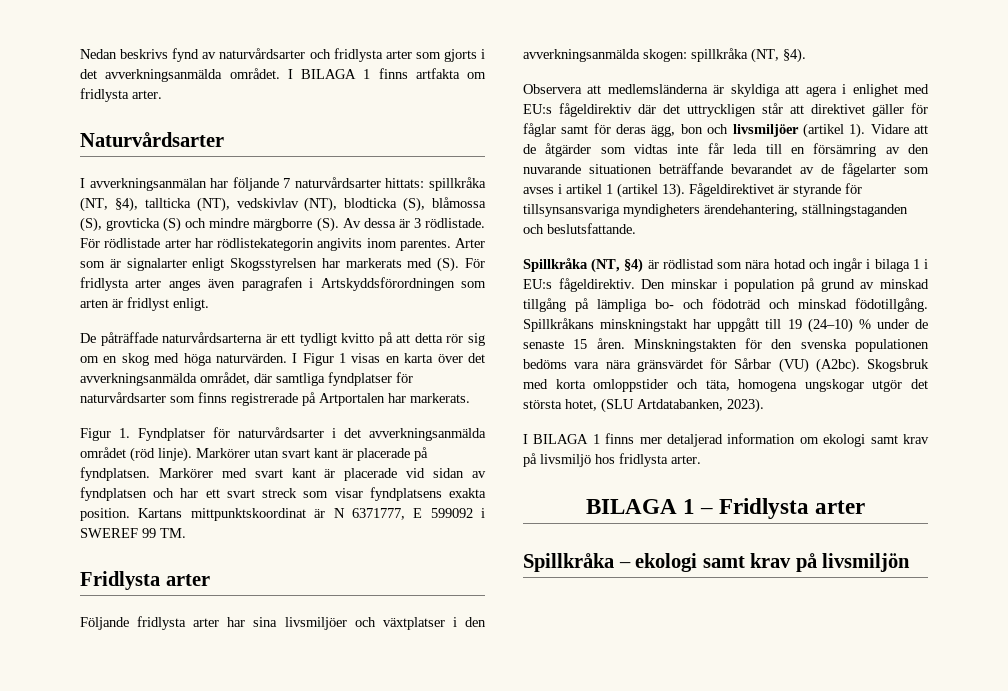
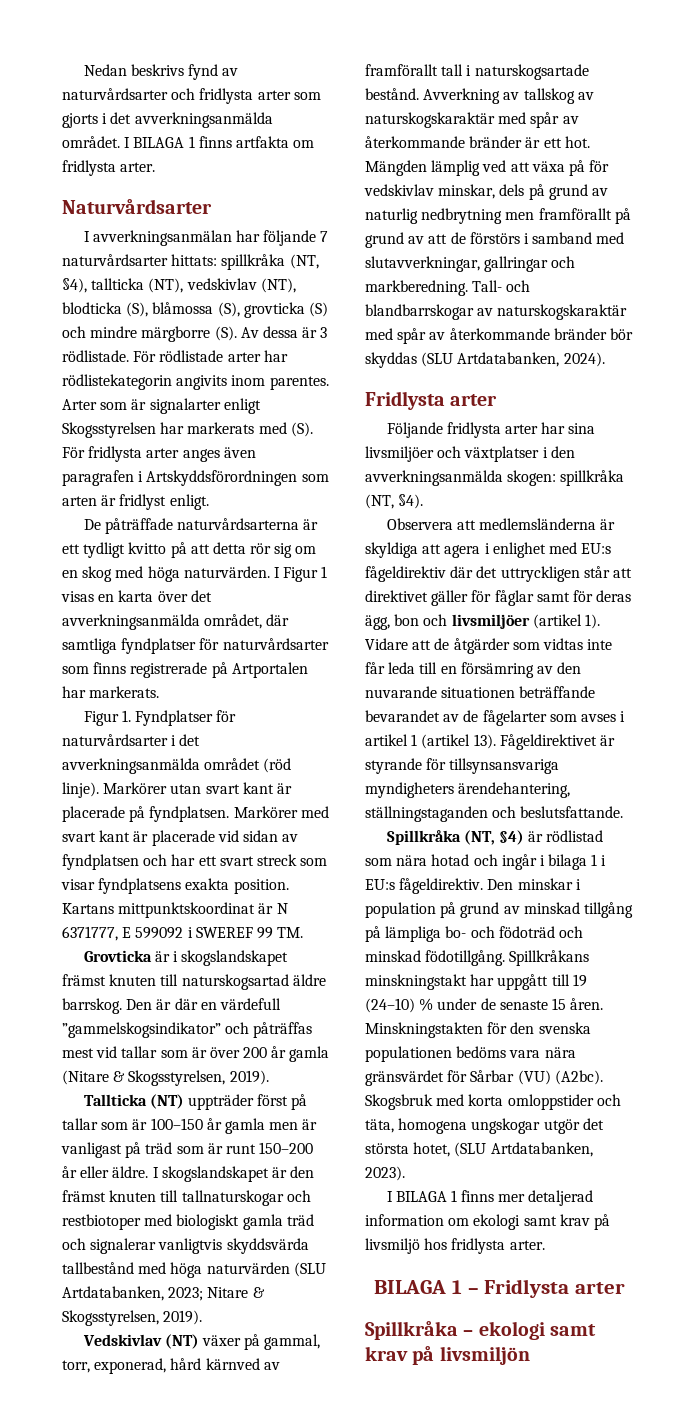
+ Grovticka är i skogslandskapet främst knuten till naturskogsartad äldre barrskog. Den är där en värdefull ”gammelskogsindikator” och påträffas mest vid tallar som är över 200 år gamla (Nitare & Skogsstyrelsen, 2019).
+ Tallticka (NT) uppträder först på tallar som är 100–150 år gamla men är vanligast på träd som är runt 150–200 år eller äldre. I skogslandskapet är den främst knuten till tallnaturskogar och restbiotoper med biologiskt gamla träd och signalerar vanligtvis skyddsvärda tallbestånd med höga naturvärden (SLU Artdatabanken, 2023; Nitare & Skogsstyrelsen, 2019).
+ Vedskivlav (NT) växer på gammal, torr, exponerad, hård kärnved av framförallt tall i naturskogsartade bestånd. Avverkning av tallskog av naturskogskaraktär med spår av återkommande bränder är ett hot. Mängden lämplig ved att växa på för vedskivlav minskar, dels på grund av naturlig nedbrytning men framförallt på grund av att de förstörs i samband med slutavverkningar, gallringar och markberedning. Tall- och blandbarrskogar av naturskogskaraktär med spår av återkommande bränder bör skyddas (SLU Artdatabanken, 2024).

